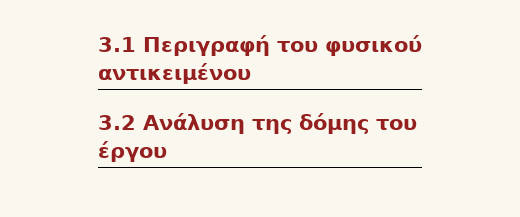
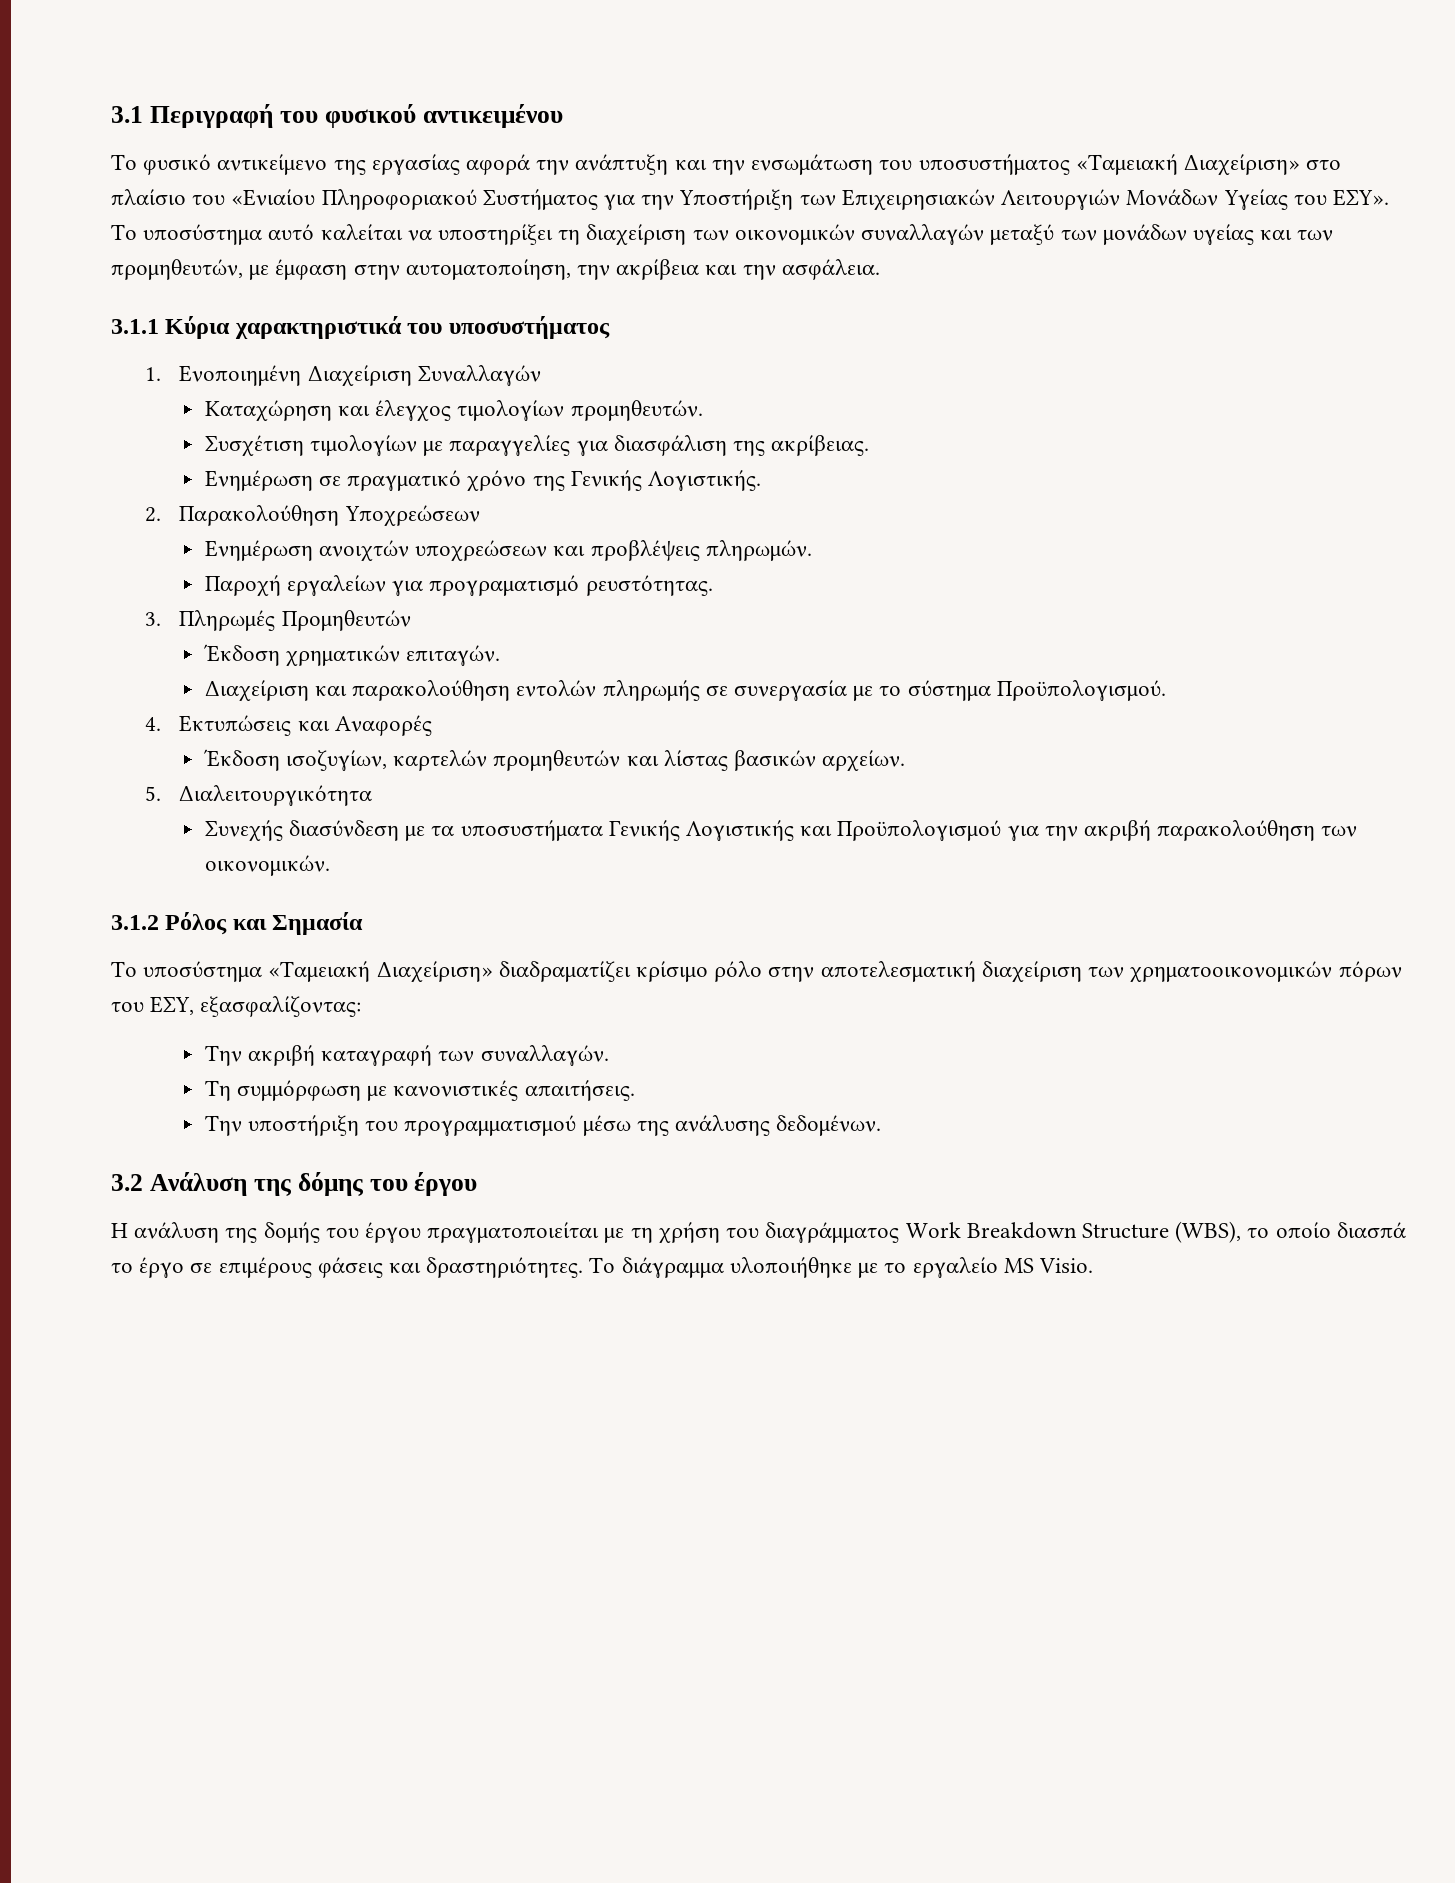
+ Το φυσικό αντικείμενο της εργασίας αφορά την ανάπτυξη και την ενσωμάτωση του υποσυστήματος «Ταμειακή Διαχείριση» στο πλαίσιο του «Ενιαίου Πληροφοριακού Συστήματος για την Υποστήριξη των Επιχειρησιακών Λειτουργιών Μονάδων Υγείας του ΕΣΥ». Το υποσύστημα αυτό καλείται να υποστηρίξει τη διαχείριση των οικονομικών συναλλαγών μεταξύ των μονάδων υγείας και των προμηθευτών, με έμφαση στην αυτοματοποίηση, την ακρίβεια και την ασφάλεια.
+ 3.1.1 Κύρια χαρακτηριστικά του υποσυστήματος
+ 1. Ενοποιημένη Διαχείριση Συναλλαγών
+ Καταχώρηση και έλεγχος τιμολογίων προμηθευτών.
+ Συσχέτιση τιμολογίων με παραγγελίες για διασφάλιση της ακρίβειας.
+ Ενημέρωση σε πραγματικό χρόνο της Γενικής Λογιστικής.
+ 2. Παρακολούθηση Υποχρεώσεων
+ Ενημέρωση ανοιχτών υποχρεώσεων και προβλέψεις πληρωμών.
+ Παροχή εργαλείων για προγραματισμό ρευστότητας.
+ 3. Πληρωμές Προμηθευτών
+ Έκδοση χρηματικών επιταγών.
+ Διαχείριση και παρακολούθηση εντολών πληρωμής σε συνεργασία με το σύστημα Προϋπολογισμού.
+ 4. Εκτυπώσεις και Αναφορές
+ Έκδοση ισοζυγίων, καρτελών προμηθευτών και λίστας βασικών αρχείων.
+ 5. Διαλειτουργικότητα
+ Συνεχής διασύνδεση με τα υποσυστήματα Γενικής Λογιστικής και Προϋπολογισμού για την ακριβή παρακολούθηση των οικονομικών.
+ 3.1.2 Ρόλος και Σημασία
+ Το υποσύστημα «Ταμειακή Διαχείριση» διαδραματίζει κρίσιμο ρόλο στην αποτελεσματική διαχείριση των χρηματοοικονομικών πόρων του ΕΣΥ, εξασφαλίζοντας:
+ Την ακριβή καταγραφή των συναλλαγών.
+ Τη συμμόρφωση με κανονιστικές απαιτήσεις.
+ Την υποστήριξη του προγραμματισμού μέσω της ανάλυσης δεδομένων.
+ Η ανάλυση της δομής του έργου πραγματοποιείται με τη χρήση του διαγράμματος Work Breakdown Structure (WBS), το οποίο διασπά το έργο σε επιμέρους φάσεις και δραστηριότητες. Το διάγραμμα υλοποιήθηκε με το εργαλείο MS Visio.

